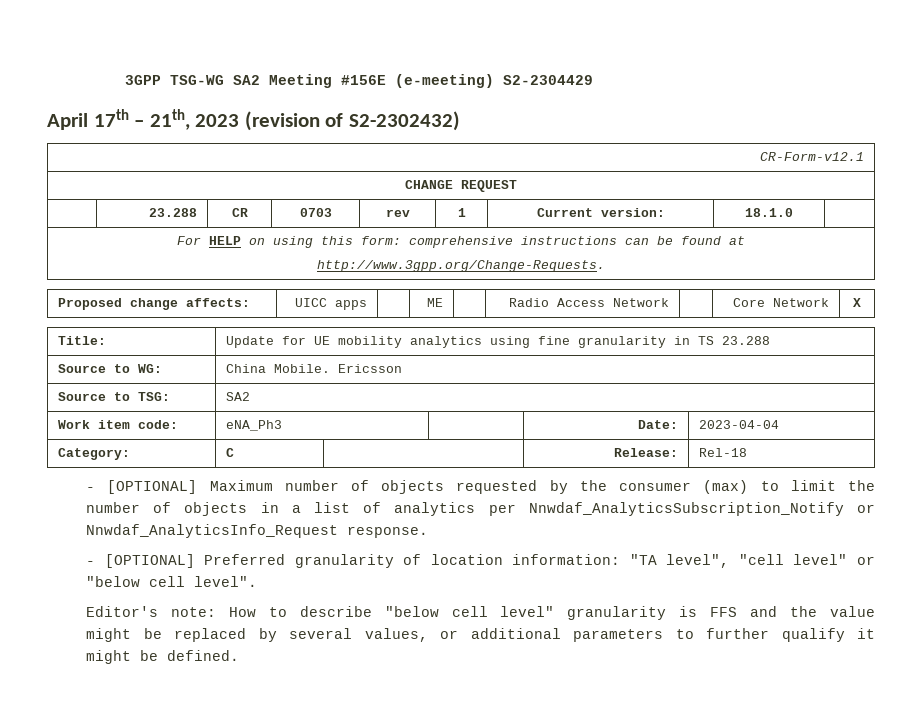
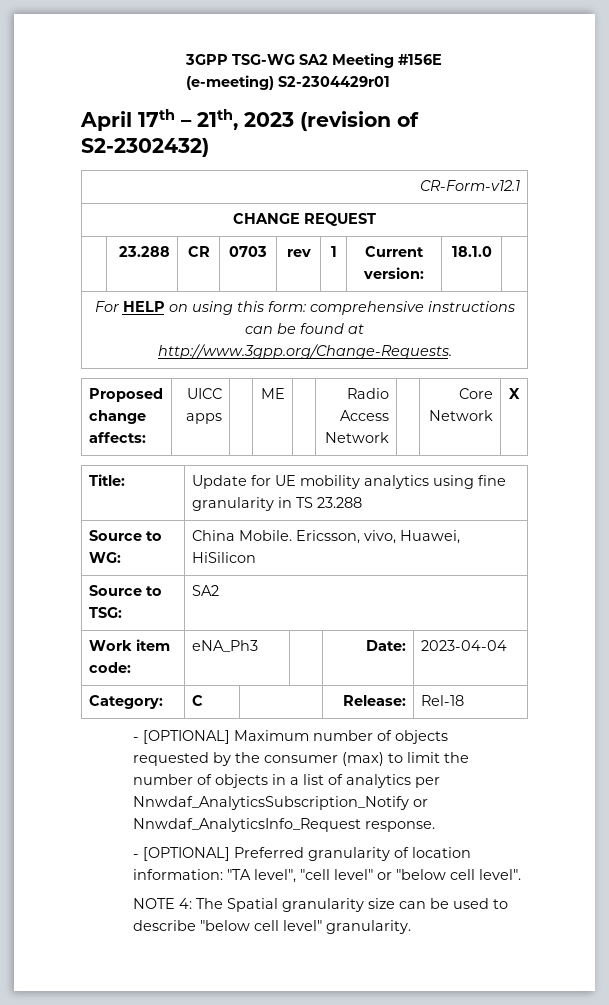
- 3GPP TSG-WG SA2 Meeting #156E (e-meeting) S2-2304429
+ 3GPP TSG-WG SA2 Meeting #156E (e-meeting) S2-2304429r01
- Source to WG: | China Mobile. Ericsson
+ Source to WG: | China Mobile. Ericsson, vivo, Huawei, HiSilicon
- Editor's note: How to describe "below cell level" granularity is FFS and the value might be replaced by several values, or additional parameters to further qualify it might be defined.
+ NOTE 4: The Spatial granularity size can be used to describe "below cell level" granularity.

